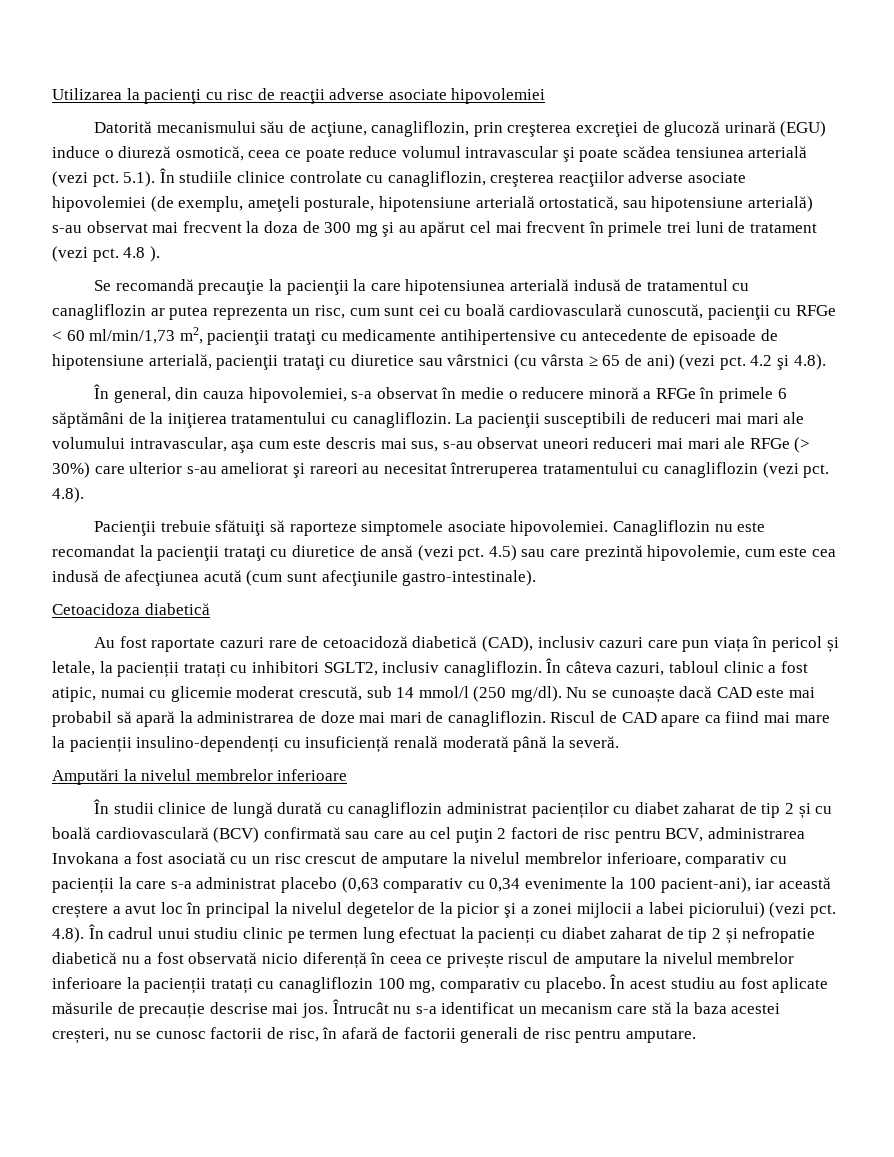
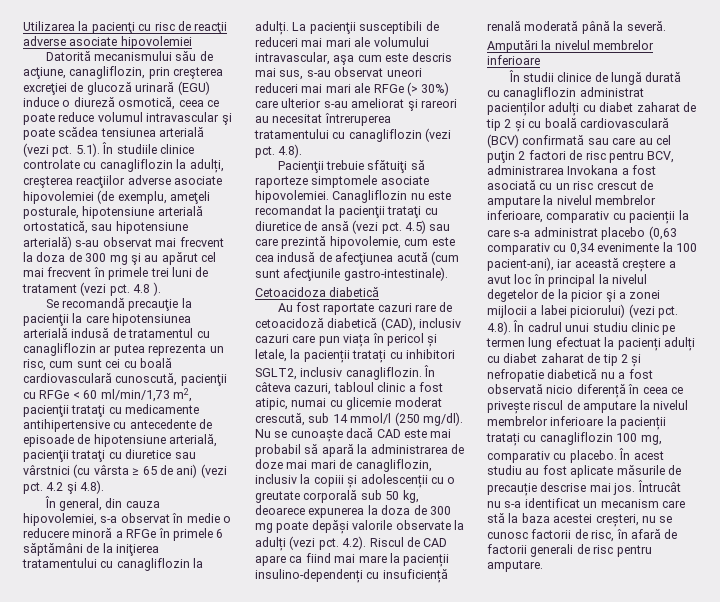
- 5.1). În studiile clinice controlate cu canagliflozin, creşterea reacţiilor adverse asociate hipovolemiei (de exemplu, ameţeli posturale, hipotensiune arterială ortostatică, sau hipotensiune arterială) s-au observat mai frecvent la doza de 300 mg şi au apărut cel mai frecvent în primele trei luni de tratament (vezi pct.
+ 5.1). În studiile clinice controlate cu canagliflozin la adulți, creşterea reacţiilor adverse asociate hipovolemiei (de exemplu, ameţeli posturale, hipotensiune arterială ortostatică, sau hipotensiune arterială) s-au observat mai frecvent la doza de 300 mg şi au apărut cel mai frecvent în primele trei luni de tratament (vezi pct.
- În general, din cauza hipovolemiei, s-a observat în medie o reducere minoră a RFGe în primele 6 săptămâni de la iniţierea tratamentului cu canagliflozin.
+ În general, din cauza hipovolemiei, s-a observat în medie o reducere minoră a RFGe în primele 6 săptămâni de la iniţierea tratamentului cu canagliflozin la adulți.
- Nu se cunoaște dacă CAD este mai probabil să apară la administrarea de doze mai mari de canagliflozin. Riscul de CAD apare ca fiind mai mare la pacienții insulino-dependenți cu insuficiență renală moderată până la severă.
+ Nu se cunoaște dacă CAD este mai probabil să apară la administrarea de doze mai mari de canagliflozin, inclusiv la copiii și adolescenții cu o greutate corporală sub 50 kg, deoarece expunerea la doza de 300 mg poate depăși valorile observate la adulți (vezi pct. 4.2). Riscul de CAD apare ca fiind mai mare la pacienții insulino-dependenți cu insuficiență renală moderată până la severă.
- În studii clinice de lungă durată cu canagliflozin administrat pacienților cu diabet zaharat de tip 2 și cu boală cardiovasculară (BCV) confirmată sau care au cel puţin 2 factori de risc pentru BCV, administrarea Invokana a fost asociată cu un risc crescut de amputare la nivelul membrelor inferioare, comparativ cu pacienții la care s-a administrat placebo (0,63 comparativ cu 0,34 evenimente la 100 pacient-ani), iar această creștere a avut loc în principal la nivelul degetelor de la picior şi a zonei mijlocii a labei piciorului) (vezi pct.
+ În studii clinice de lungă durată cu canagliflozin administrat pacienților adulți cu diabet zaharat de tip 2 și cu boală cardiovasculară (BCV) confirmată sau care au cel puţin 2 factori de risc pentru BCV, administrarea Invokana a fost asociată cu un risc crescut de amputare la nivelul membrelor inferioare, comparativ cu pacienții la care s-a administrat placebo (0,63 comparativ cu 0,34 evenimente la 100 pacient-ani), iar această creștere a avut loc în principal la nivelul degetelor de la picior şi a zonei mijlocii a labei piciorului) (vezi pct.
- 4.8). În cadrul unui studiu clinic pe termen lung efectuat la pacienți cu diabet zaharat de tip 2 și nefropatie diabetică nu a fost observată nicio diferență în ceea ce privește riscul de amputare la nivelul membrelor inferioare la pacienții tratați cu canagliflozin 100 mg, comparativ cu placebo.
+ 4.8). În cadrul unui studiu clinic pe termen lung efectuat la pacienți adulți cu diabet zaharat de tip 2 și nefropatie diabetică nu a fost observată nicio diferență în ceea ce privește riscul de amputare la nivelul membrelor inferioare la pacienții tratați cu canagliflozin 100 mg, comparativ cu placebo.

